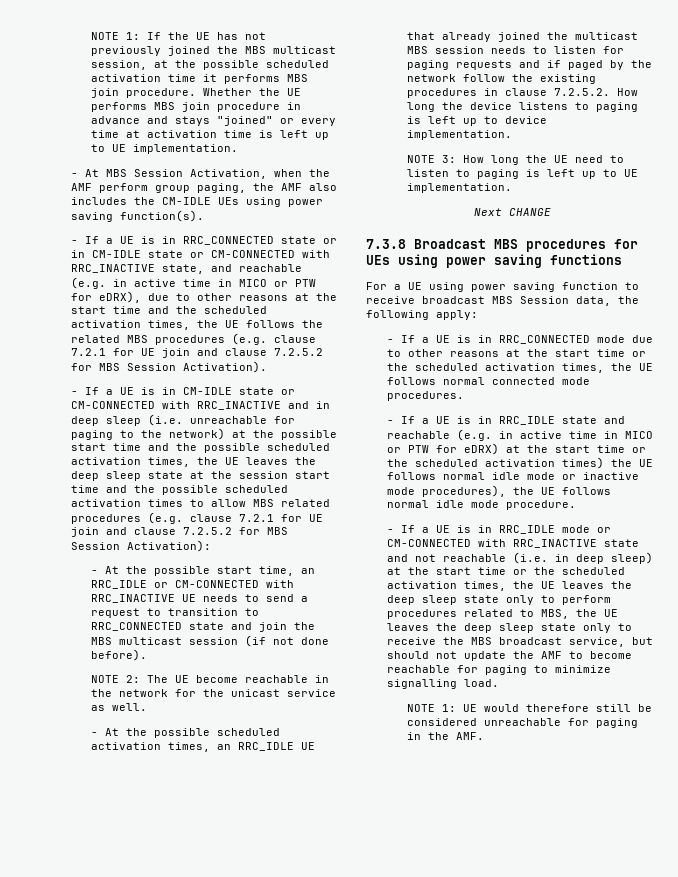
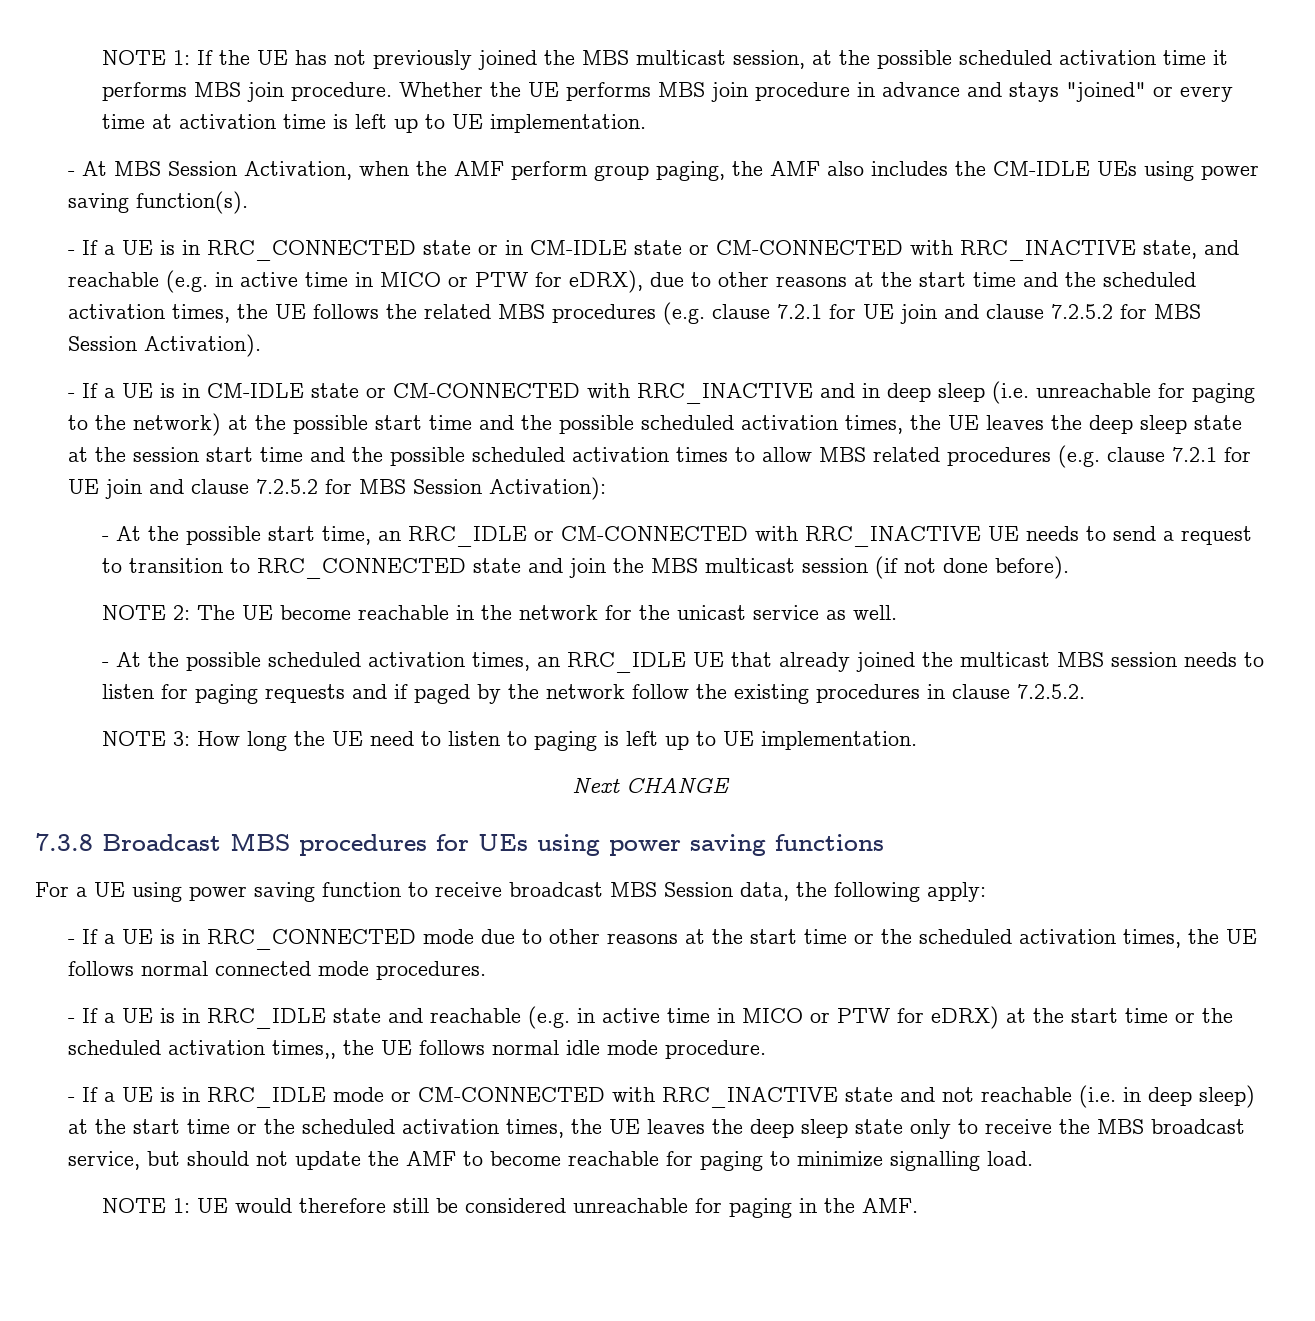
- - At the possible scheduled activation times, an RRC_IDLE UE that already joined the multicast MBS session needs to listen for paging requests and if paged by the network follow the existing procedures in clause 7.2.5.2. How long the device listens to paging is left up to device implementation.
+ - At the possible scheduled activation times, an RRC_IDLE UE that already joined the multicast MBS session needs to listen for paging requests and if paged by the network follow the existing procedures in clause 7.2.5.2.
- - If a UE is in RRC_IDLE state and reachable (e.g. in active time in MICO or PTW for eDRX) at the start time or the scheduled activation times) the UE follows normal idle mode or inactive mode procedures), the UE follows normal idle mode procedure.
+ - If a UE is in RRC_IDLE state and reachable (e.g. in active time in MICO or PTW for eDRX) at the start time or the scheduled activation times,, the UE follows normal idle mode procedure.
- - If a UE is in RRC_IDLE mode or CM-CONNECTED with RRC_INACTIVE state and not reachable (i.e. in deep sleep) at the start time or the scheduled activation times, the UE leaves the deep sleep state only to perform procedures related to MBS, the UE leaves the deep sleep state only to receive the MBS broadcast service, but should not update the AMF to become reachable for paging to minimize signalling load.
+ - If a UE is in RRC_IDLE mode or CM-CONNECTED with RRC_INACTIVE state and not reachable (i.e. in deep sleep) at the start time or the scheduled activation times, the UE leaves the deep sleep state only to receive the MBS broadcast service, but should not update the AMF to become reachable for paging to minimize signalling load.

